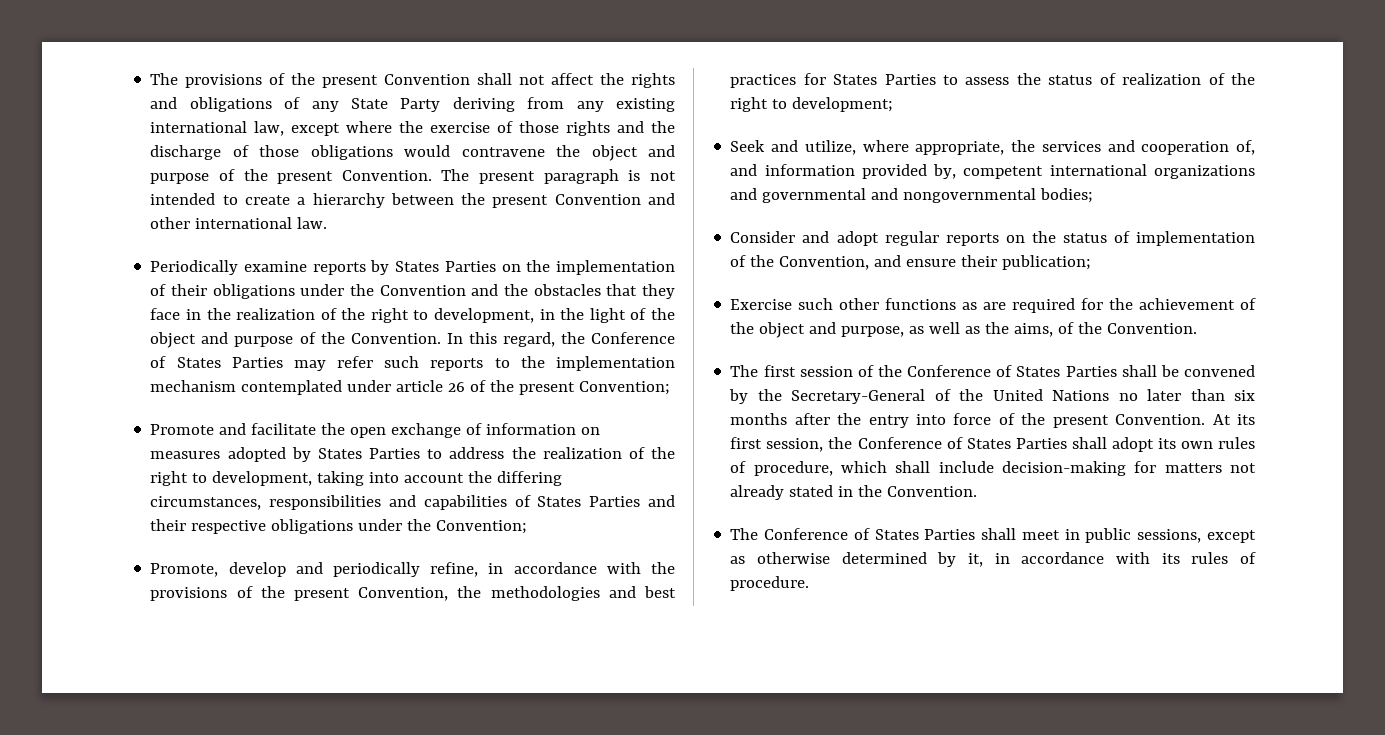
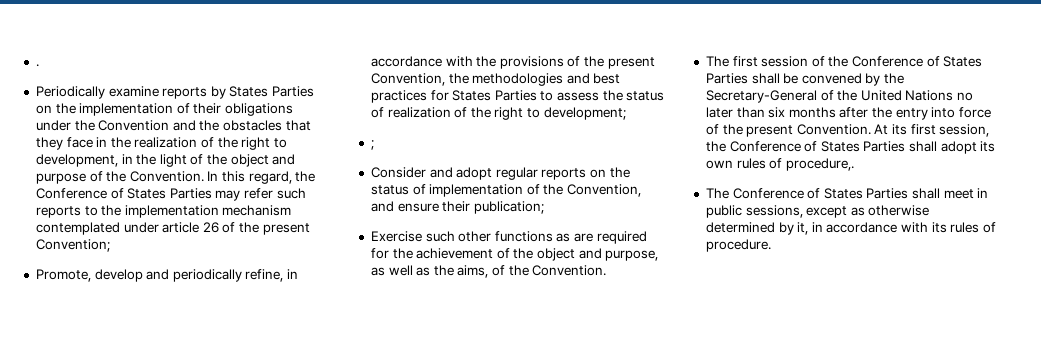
- The provisions of the present Convention shall not affect the rights and obligations of any State Party deriving from any existing international law, except where the exercise of those rights and the discharge of those obligations would contravene the object and purpose of the present Convention. The present paragraph is not intended to create a hierarchy between the present Convention and other international law.
+ .
- Promote and facilitate the open exchange of information on measures adopted by States Parties to address the realization of the right to development, taking into account the differing circumstances, responsibilities and capabilities of States Parties and their respective obligations under the Convention;
- Seek and utilize, where appropriate, the services and cooperation of, and information provided by, competent international organizations and governmental and nongovernmental bodies;
+ ;
- At its first session, the Conference of States Parties shall adopt its own rules of procedure, which shall include decision-making for matters not already stated in the Convention.
+ At its first session, the Conference of States Parties shall adopt its own rules of procedure,.

